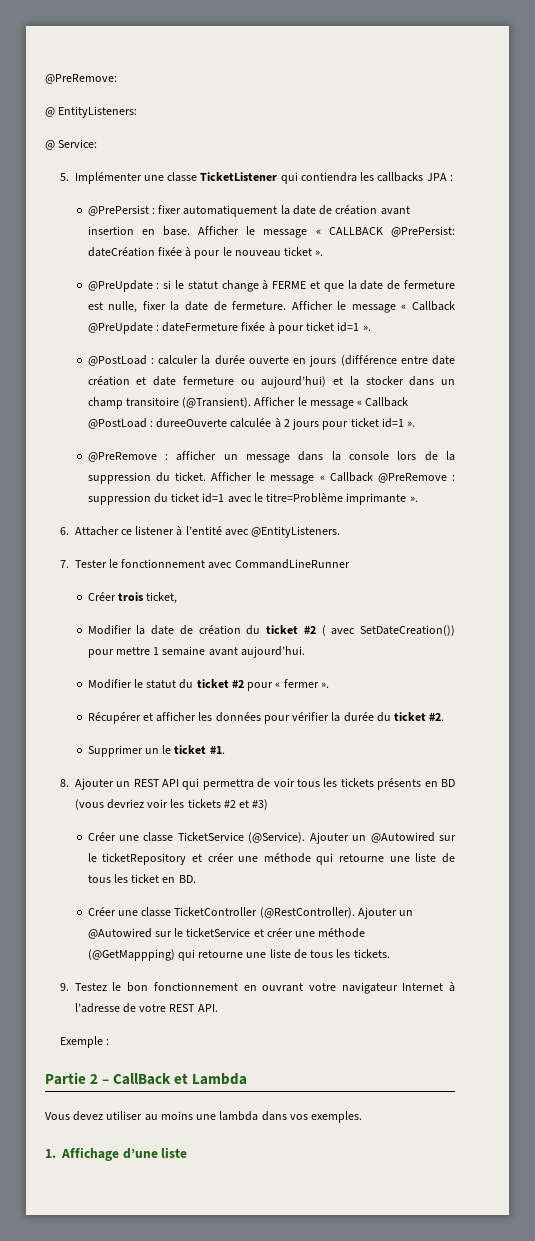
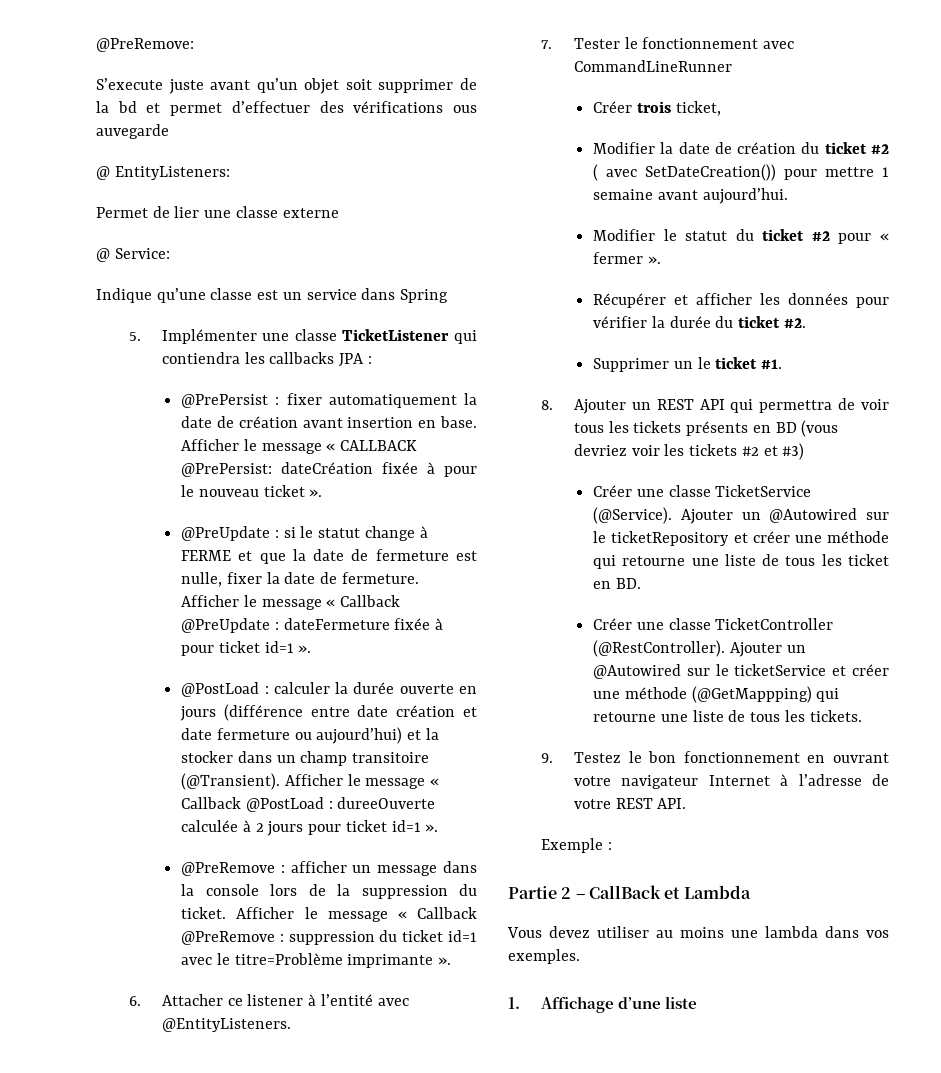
+ S’execute juste avant qu’un objet soit supprimer de la bd et permet d’effectuer des vérifications ous auvegarde
  @ EntityListeners:
+ Permet de lier une classe externe
  @ Service:
+ Indique qu’une classe est un service dans Spring

